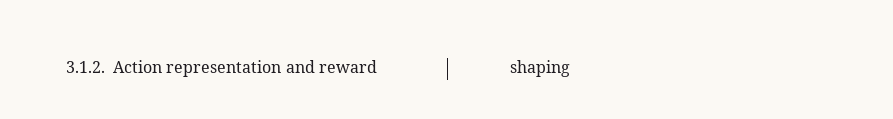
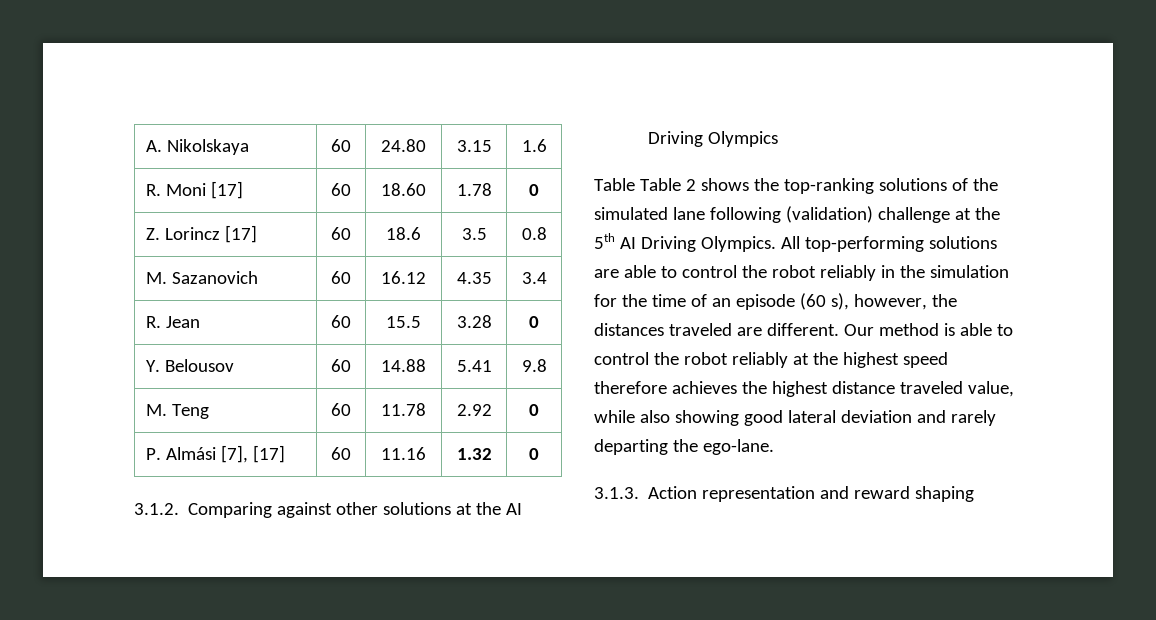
- 3.1.2. Action representation and reward shaping
+ A. Nikolskaya | 60 | 24.80 | 3.15 | 1.6
+ R. Moni [17] | 60 | 18.60 | 1.78 | 0
+ Z. Lorincz [17] | 60 | 18.6 | 3.5 | 0.8
+ M. Sazanovich | 60 | 16.12 | 4.35 | 3.4
+ R. Jean | 60 | 15.5 | 3.28 | 0
+ Y. Belousov | 60 | 14.88 | 5.41 | 9.8
+ M. Teng | 60 | 11.78 | 2.92 | 0
+ P. Almási [7], [17] | 60 | 11.16 | 1.32 | 0
+ 3.1.2. Comparing against other solutions at the AI Driving Olympics
+ Table Table 2 shows the top-ranking solutions of the simulated lane following (validation) challenge at the 5th AI Driving Olympics. All top-performing solutions are able to control the robot reliably in the simulation for the time of an episode (60 s), however, the distances traveled are different. Our method is able to control the robot reliably at the highest speed therefore achieves the highest distance traveled value, while also showing good lateral deviation and rarely departing the ego-lane.
+ 3.1.3. Action representation and reward shaping

